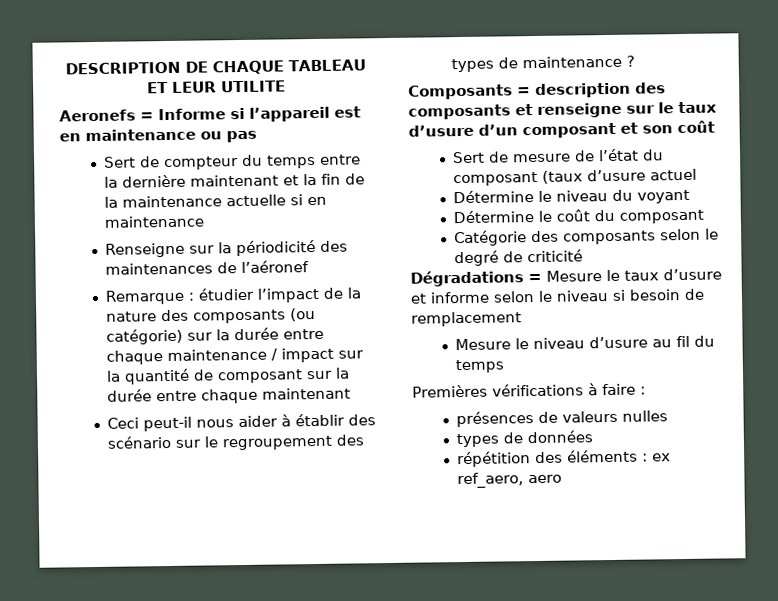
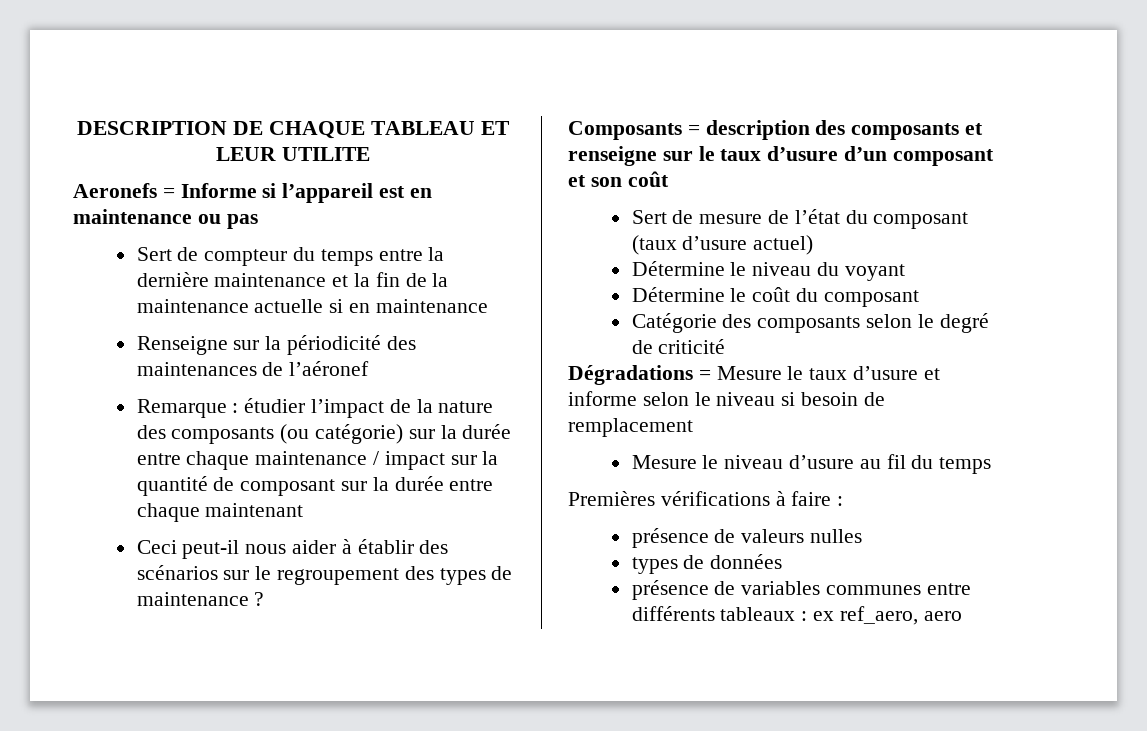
- Sert de compteur du temps entre la dernière maintenant et la fin de la maintenance actuelle si en maintenance
+ Sert de compteur du temps entre la dernière maintenance et la fin de la maintenance actuelle si en maintenance
- Ceci peut-il nous aider à établir des scénario sur le regroupement des types de maintenance ?
+ Ceci peut-il nous aider à établir des scénarios sur le regroupement des types de maintenance ?
- Sert de mesure de l’état du composant (taux d’usure actuel
+ Sert de mesure de l’état du composant (taux d’usure actuel)
- présences de valeurs nulles
+ présence de valeurs nulles
- répétition des éléments : ex ref_aero, aero
+ présence de variables communes entre différents tableaux : ex ref_aero, aero

